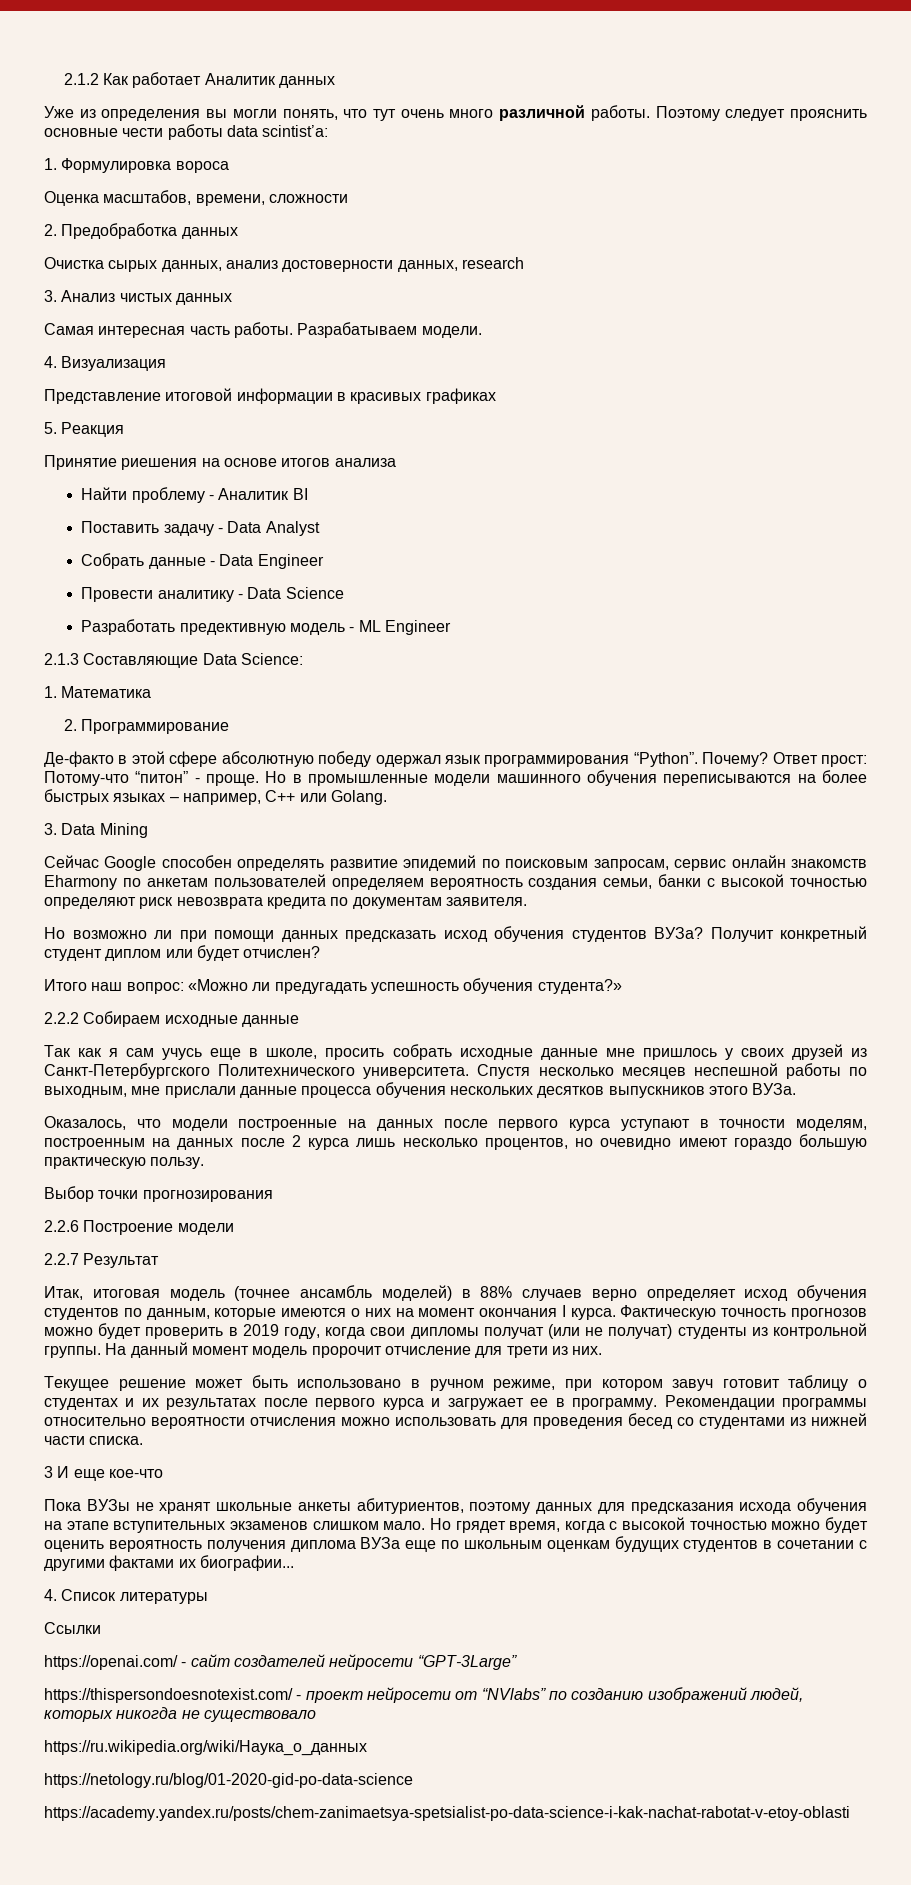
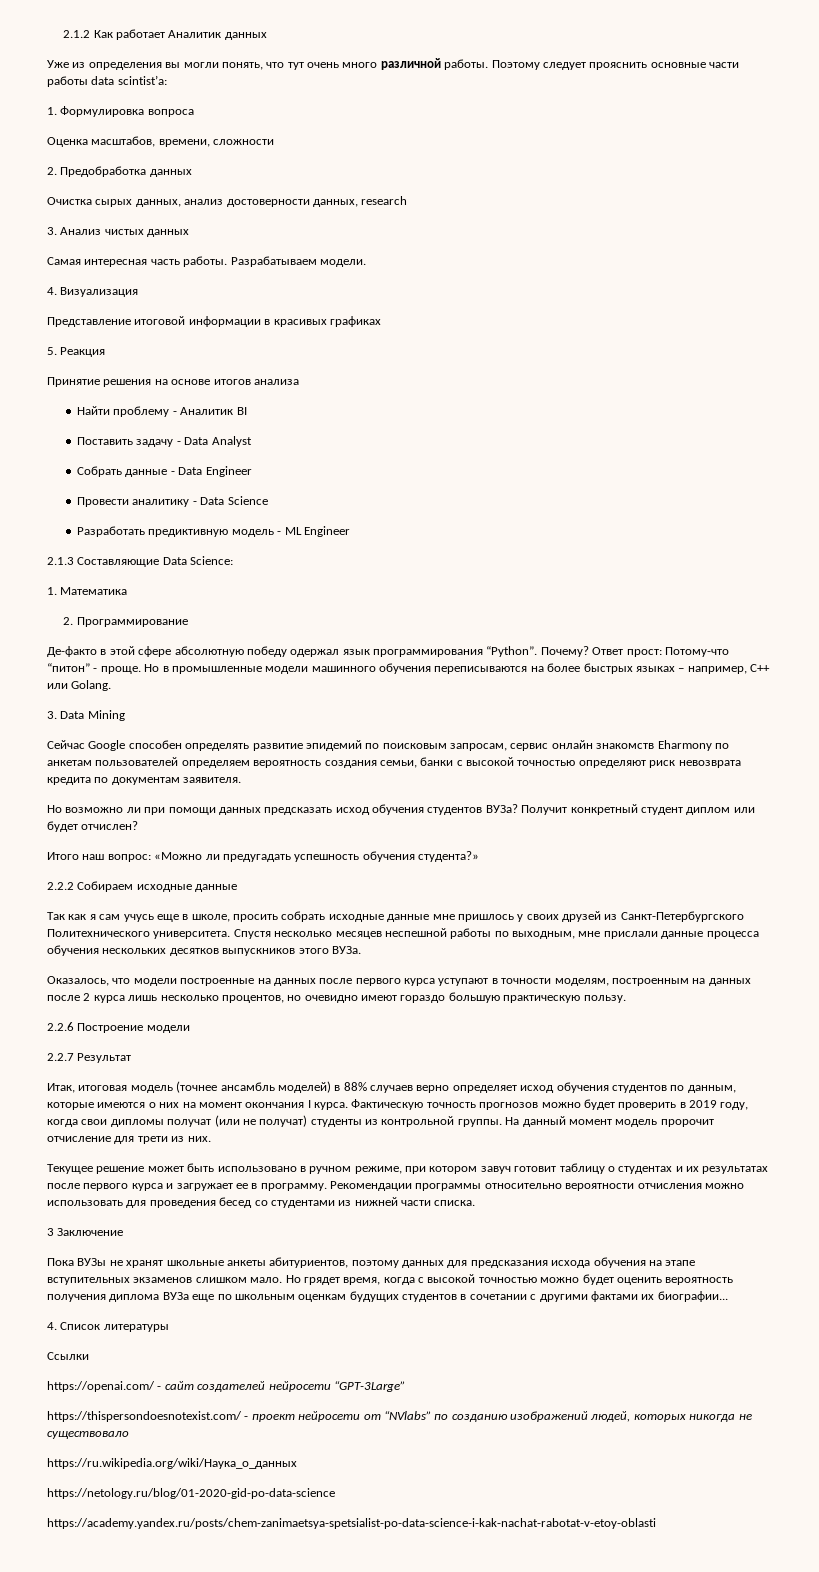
- Поэтому следует прояснить основные чести работы data scintist’а:
+ Поэтому следует прояснить основные части работы data scintist’а:
- 1. Формулировка вороса
+ 1. Формулировка вопроса
- Принятие риешения на основе итогов анализа
+ Принятие решения на основе итогов анализа
- Разработать предективную модель - ML Engineer
+ Разработать предиктивную модель - ML Engineer
- Выбор точки прогнозирования
- 3 И еще кое-что
+ 3 Заключение

